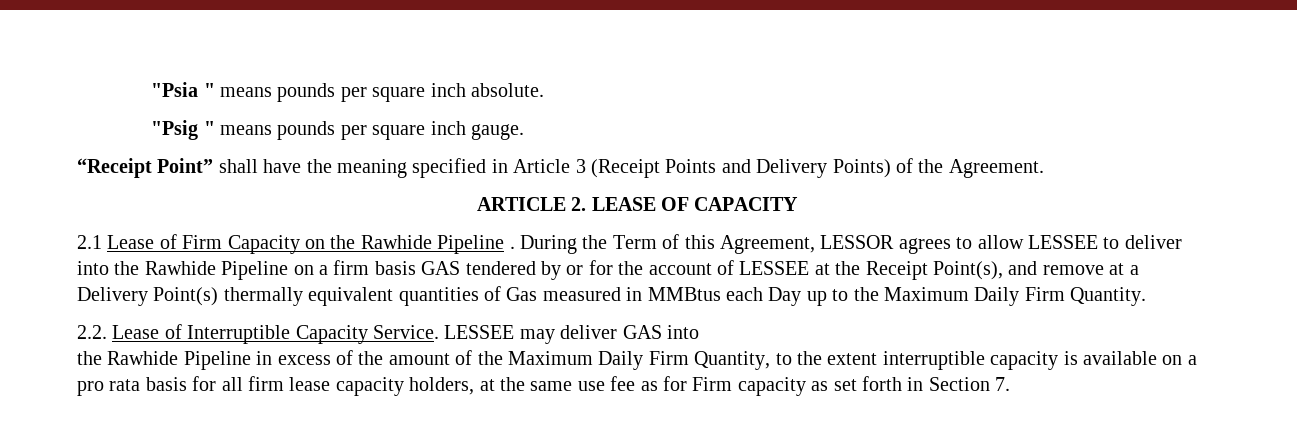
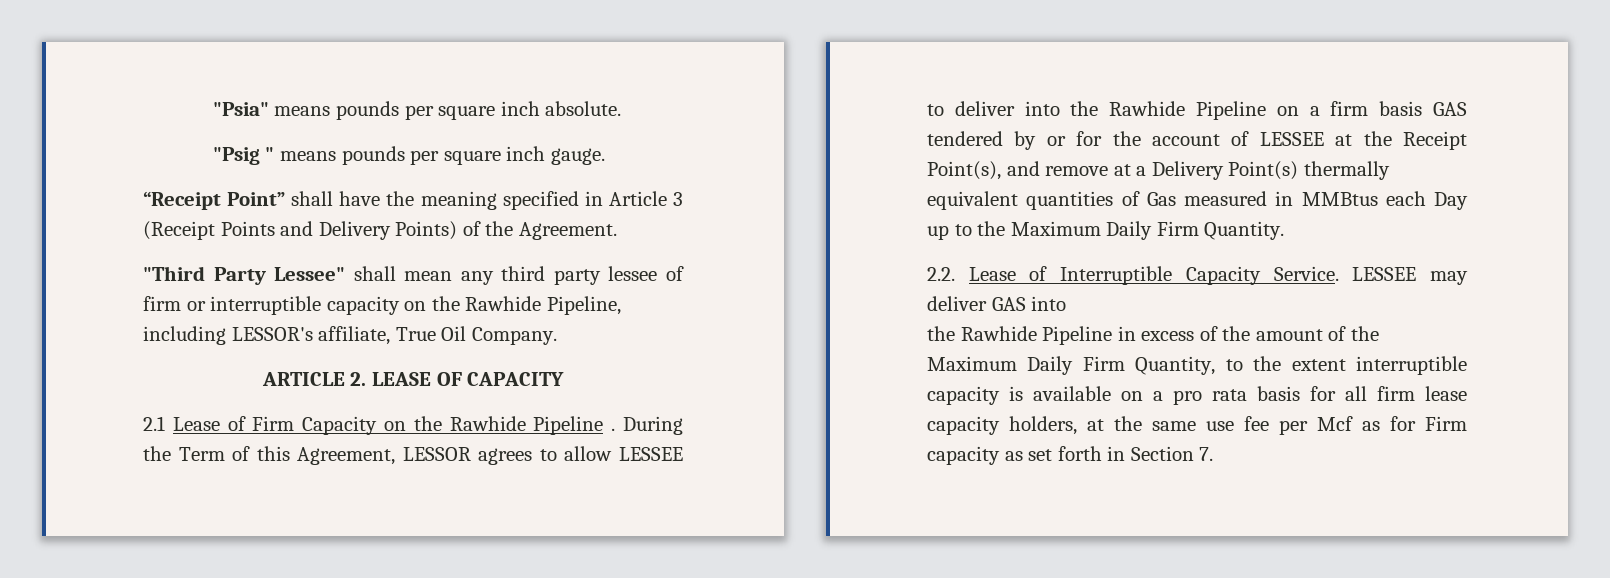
- "Psia " means pounds per square inch absolute.
+ "Psia" means pounds per square inch absolute.
+ "Third Party Lessee" shall mean any third party lessee of firm or interruptible capacity on the Rawhide Pipeline, including LESSOR's affiliate, True Oil Company.
- the Rawhide Pipeline in excess of the amount of the Maximum Daily Firm Quantity, to the extent interruptible capacity is available on a pro rata basis for all firm lease capacity holders, at the same use fee as for Firm capacity as set forth in Section 7.
+ the Rawhide Pipeline in excess of the amount of the Maximum Daily Firm Quantity, to the extent interruptible capacity is available on a pro rata basis for all firm lease capacity holders, at the same use fee per Mcf as for Firm capacity as set forth in Section 7.

